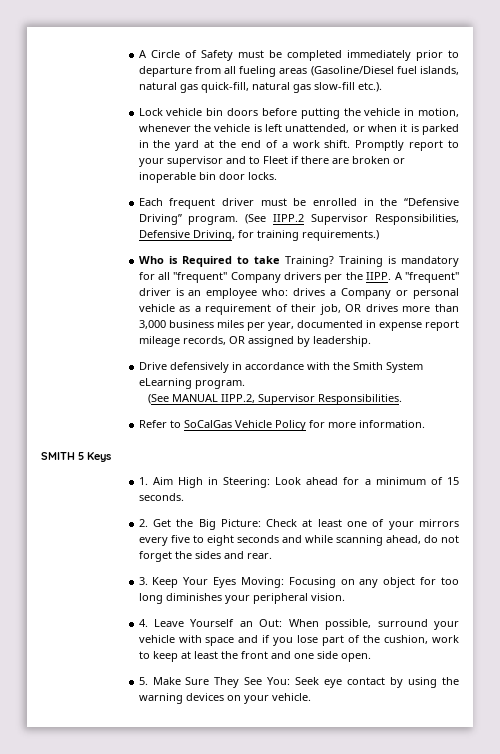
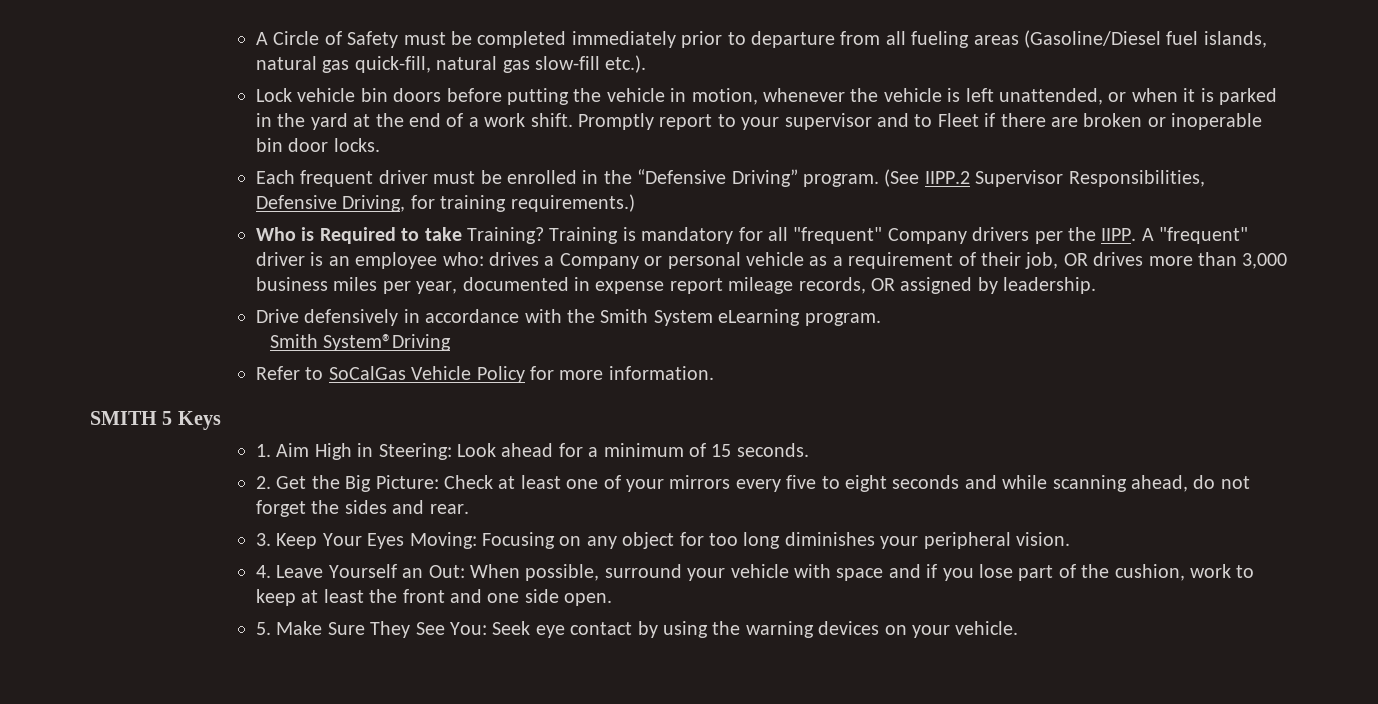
- (See MANUAL IIPP.2, Supervisor Responsibilities.
+ Smith System®Driving

